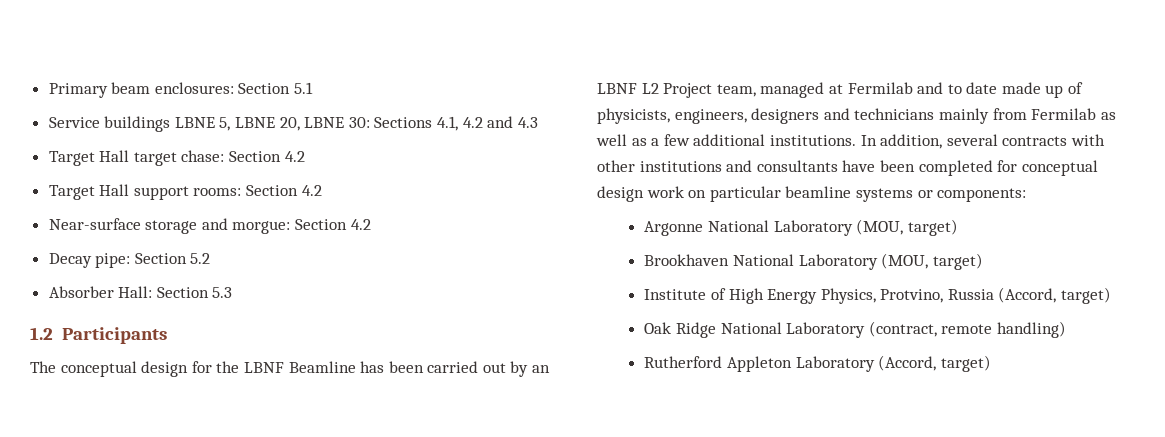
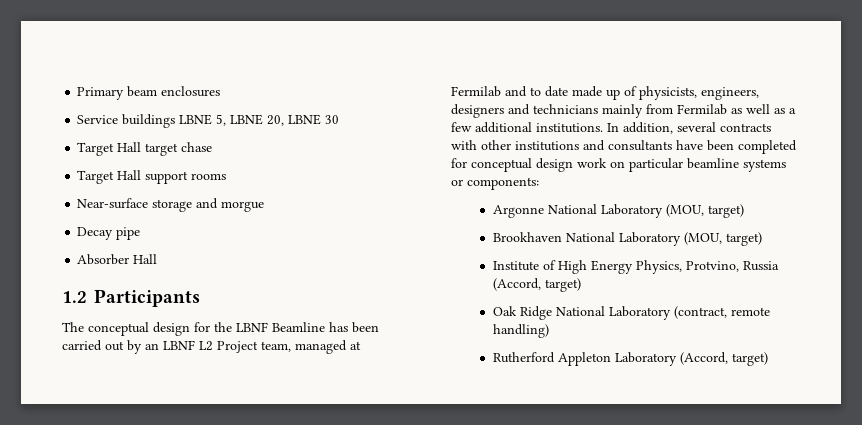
- Primary beam enclosures: Section 5.1
+ Primary beam enclosures
- Service buildings LBNE 5, LBNE 20, LBNE 30: Sections 4.1, 4.2 and 4.3
+ Service buildings LBNE 5, LBNE 20, LBNE 30
- Target Hall target chase: Section 4.2
+ Target Hall target chase
- Target Hall support rooms: Section 4.2
+ Target Hall support rooms
- Near-surface storage and morgue: Section 4.2
- Decay pipe: Section 5.2
- Absorber Hall: Section 5.3
+ Near-surface storage and morgue
+ Decay pipe
+ Absorber Hall

